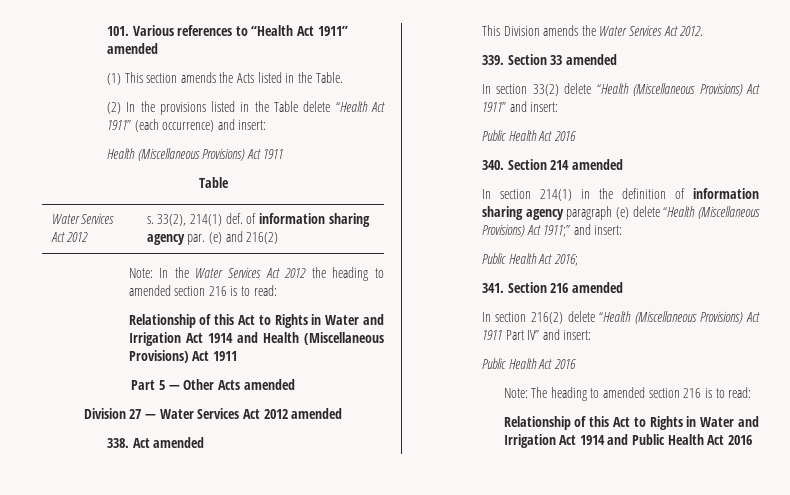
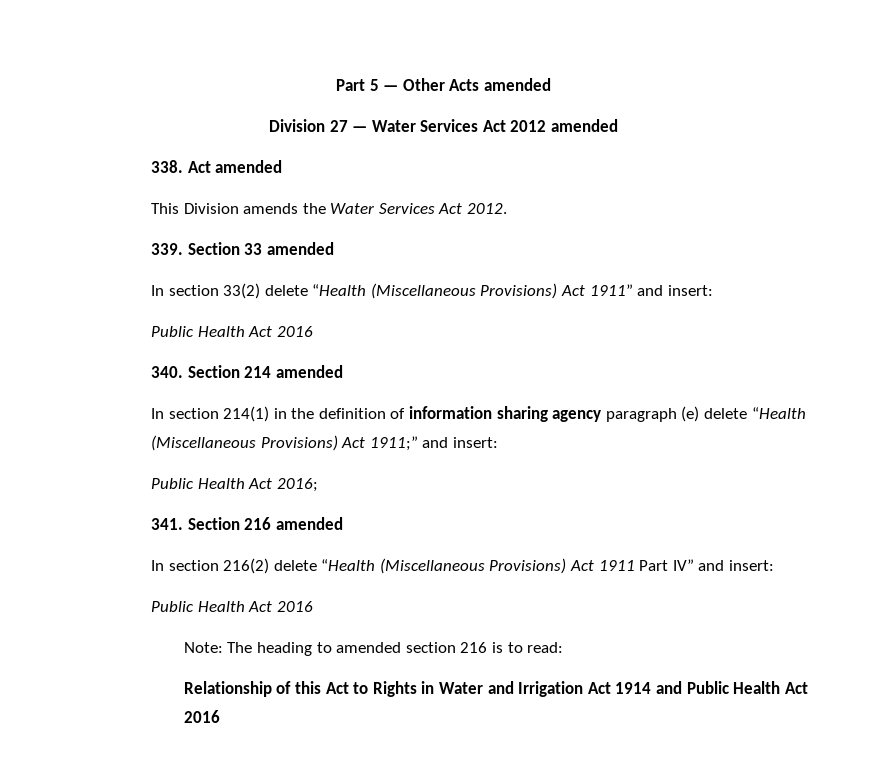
- 101. Various references to “Health Act 1911” amended
- (1) This section amends the Acts listed in the Table.
- (2) In the provisions listed in the Table delete “Health Act 1911” (each occurrence) and insert:
- Health (Miscellaneous Provisions) Act 1911
- Table
- Water Services Act 2012 | s. 33(2), 214(1) def. of information sharing agency par. (e) and 216(2)
- Note: In the Water Services Act 2012 the heading to amended section 216 is to read:
- Relationship of this Act to Rights in Water and Irrigation Act 1914 and Health (Miscellaneous Provisions) Act 1911

